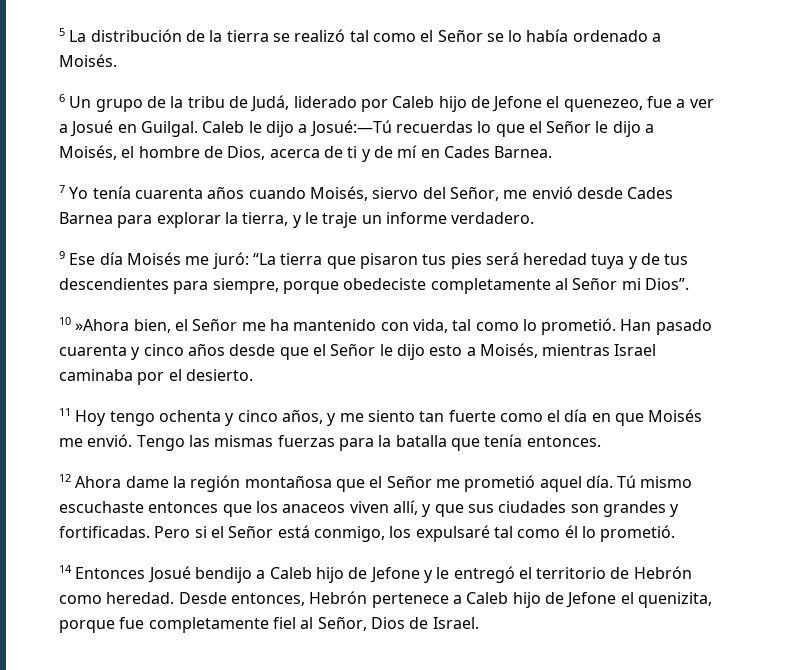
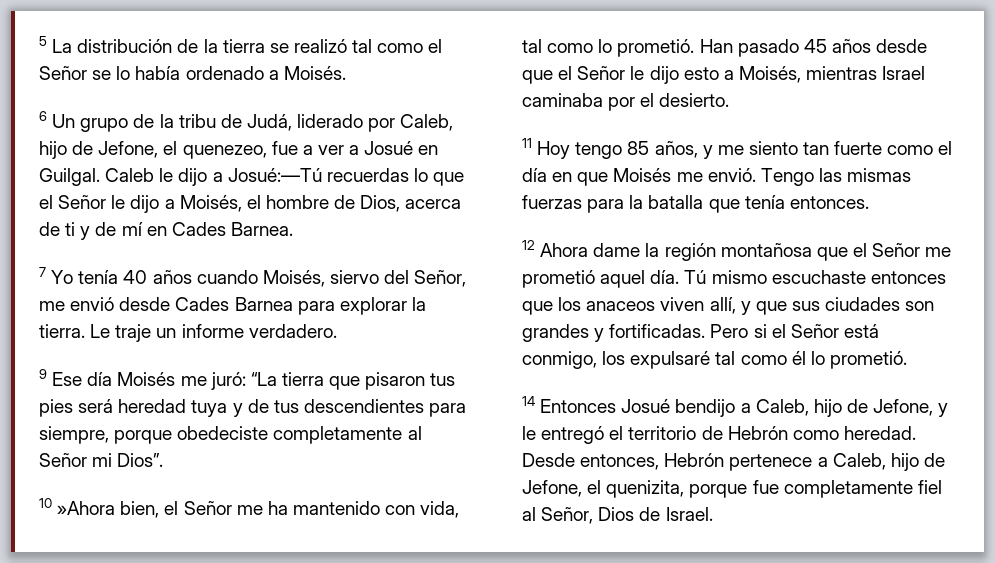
- 6 Un grupo de la tribu de Judá, liderado por Caleb hijo de Jefone el quenezeo, fue a ver a Josué en Guilgal.
+ 6 Un grupo de la tribu de Judá, liderado por Caleb, hijo de Jefone, el quenezeo, fue a ver a Josué en Guilgal.
- 7 Yo tenía cuarenta años cuando Moisés, siervo del Señor, me envió desde Cades Barnea para explorar la tierra, y le traje un informe verdadero.
+ 7 Yo tenía 40 años cuando Moisés, siervo del Señor, me envió desde Cades Barnea para explorar la tierra. Le traje un informe verdadero.
- Han pasado cuarenta y cinco años desde que el Señor le dijo esto a Moisés, mientras Israel caminaba por el desierto.
+ Han pasado 45 años desde que el Señor le dijo esto a Moisés, mientras Israel caminaba por el desierto.
- 11 Hoy tengo ochenta y cinco años, y me siento tan fuerte como el día en que Moisés me envió.
+ 11 Hoy tengo 85 años, y me siento tan fuerte como el día en que Moisés me envió.
- 14 Entonces Josué bendijo a Caleb hijo de Jefone y le entregó el territorio de Hebrón como heredad.
+ 14 Entonces Josué bendijo a Caleb, hijo de Jefone, y le entregó el territorio de Hebrón como heredad.
- Desde entonces, Hebrón pertenece a Caleb hijo de Jefone el quenizita, porque fue completamente fiel al Señor, Dios de Israel.
+ Desde entonces, Hebrón pertenece a Caleb, hijo de Jefone, el quenizita, porque fue completamente fiel al Señor, Dios de Israel.

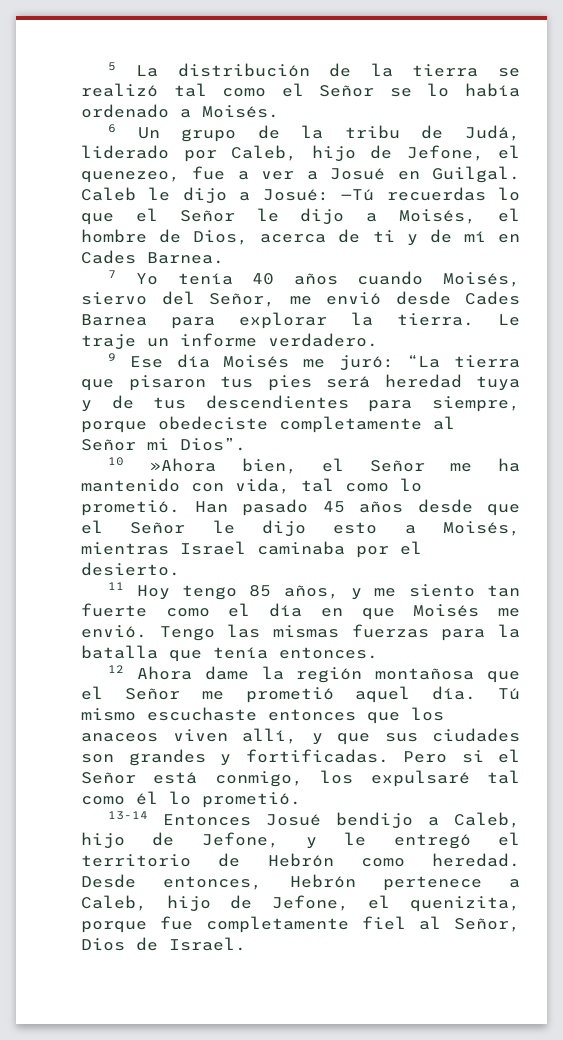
- Caleb le dijo a Josué:—Tú recuerdas lo que el Señor le dijo a Moisés, el hombre de Dios, acerca de ti y de mí en Cades Barnea.
+ Caleb le dijo a Josué: —Tú recuerdas lo que el Señor le dijo a Moisés, el hombre de Dios, acerca de ti y de mí en Cades Barnea.
- 14 Entonces Josué bendijo a Caleb, hijo de Jefone, y le entregó el territorio de Hebrón como heredad.
+ 13-14 Entonces Josué bendijo a Caleb, hijo de Jefone, y le entregó el territorio de Hebrón como heredad.

